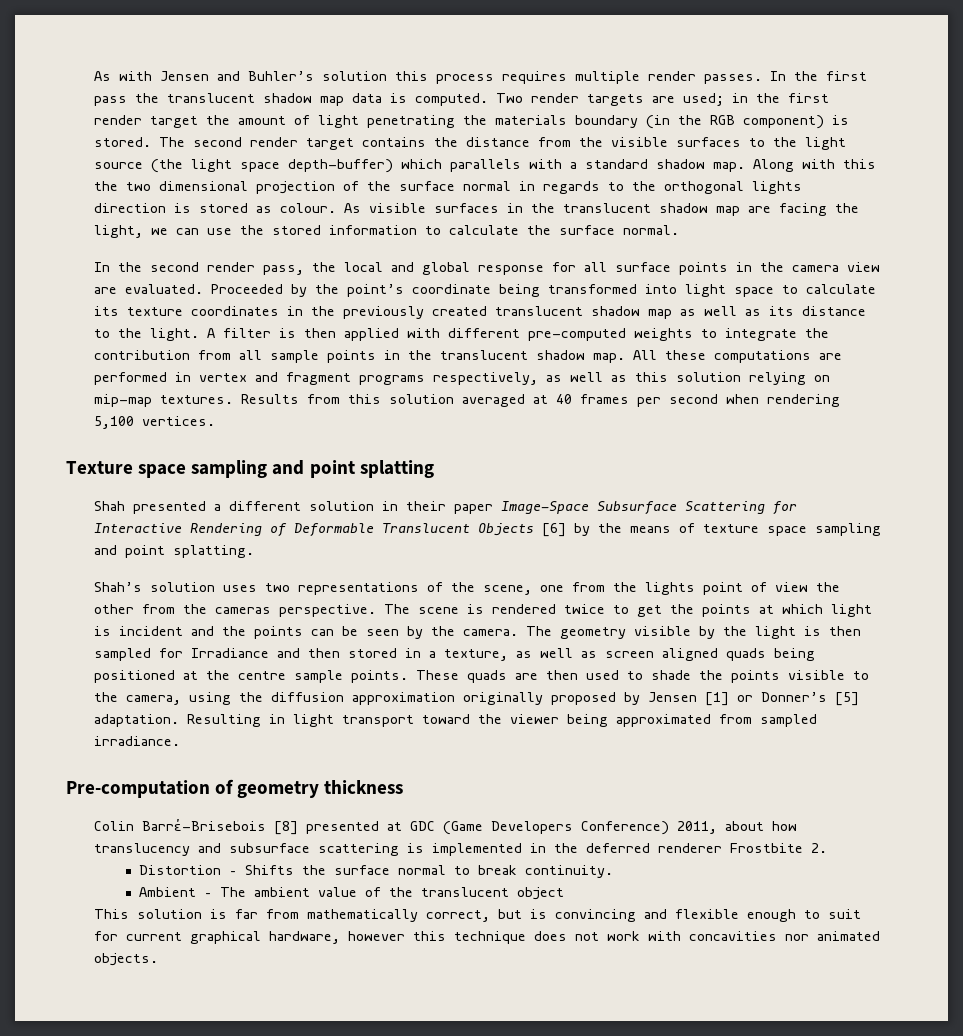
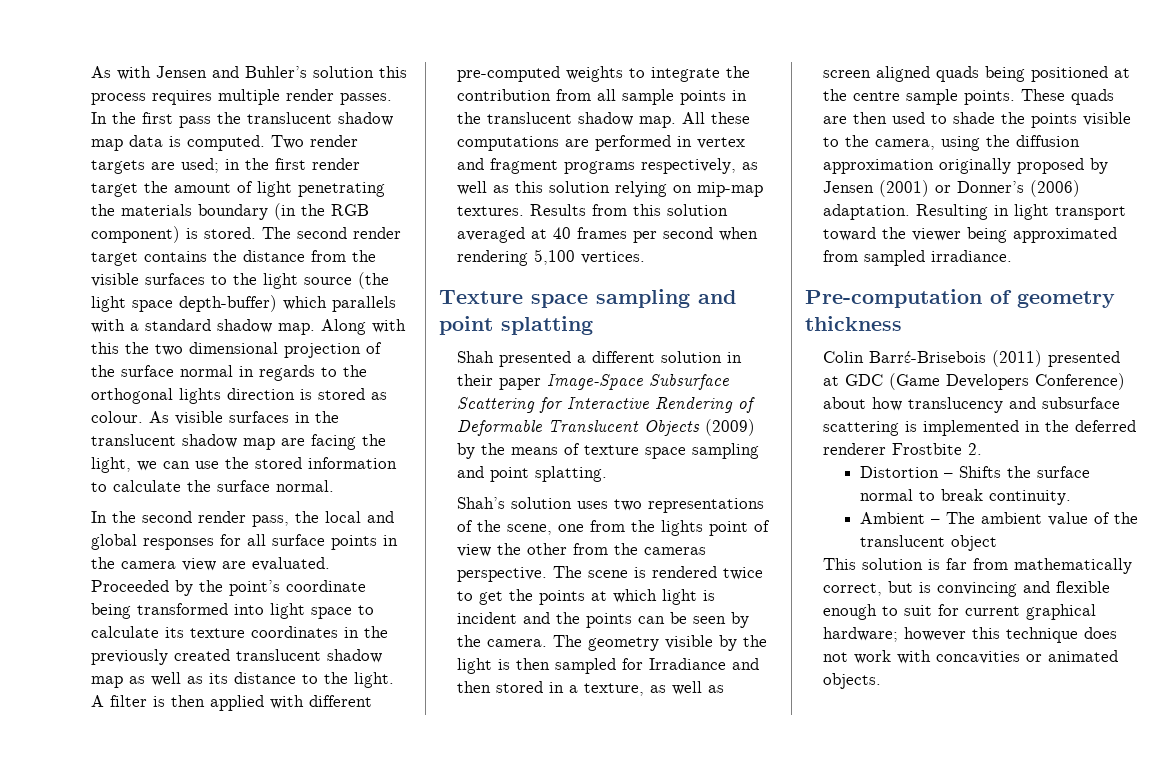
- In the second render pass, the local and global response for all surface points in the camera view are evaluated.
+ In the second render pass, the local and global responses for all surface points in the camera view are evaluated.
- Shah presented a different solution in their paper Image-Space Subsurface Scattering for Interactive Rendering of Deformable Translucent Objects [6] by the means of texture space sampling and point splatting.
+ Shah presented a different solution in their paper Image-Space Subsurface Scattering for Interactive Rendering of Deformable Translucent Objects (2009) by the means of texture space sampling and point splatting.
- These quads are then used to shade the points visible to the camera, using the diffusion approximation originally proposed by Jensen [1] or Donner’s [5] adaptation.
+ These quads are then used to shade the points visible to the camera, using the diffusion approximation originally proposed by Jensen (2001) or Donner’s (2006) adaptation.
- Colin Barrέ-Brisebois [8] presented at GDC (Game Developers Conference) 2011, about how translucency and subsurface scattering is implemented in the deferred renderer Frostbite 2.
+ Colin Barrέ-Brisebois (2011) presented at GDC (Game Developers Conference) about how translucency and subsurface scattering is implemented in the deferred renderer Frostbite 2.
- This solution is far from mathematically correct, but is convincing and flexible enough to suit for current graphical hardware, however this technique does not work with concavities nor animated objects.
+ This solution is far from mathematically correct, but is convincing and flexible enough to suit for current graphical hardware; however this technique does not work with concavities or animated objects.

